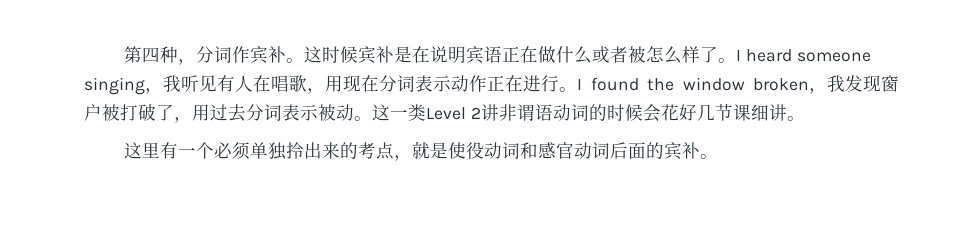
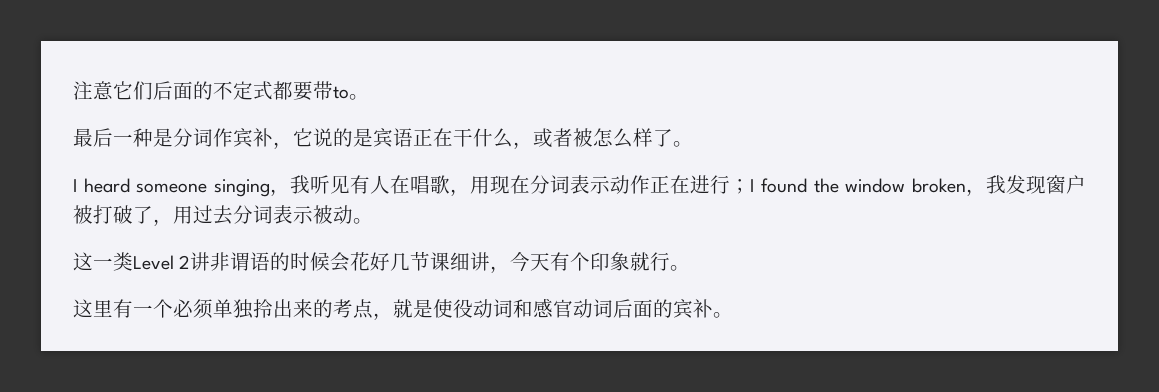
- 第四种，分词作宾补。这时候宾补是在说明宾语正在做什么或者被怎么样了。I heard someone singing，我听见有人在唱歌，用现在分词表示动作正在进行。I found the window broken，我发现窗户被打破了，用过去分词表示被动。这一类Level 2讲非谓语动词的时候会花好几节课细讲。
+ 注意它们后面的不定式都要带to。
+ 最后一种是分词作宾补，它说的是宾语正在干什么，或者被怎么样了。
+ I heard someone singing，我听见有人在唱歌，用现在分词表示动作正在进行；I found the window broken，我发现窗户被打破了，用过去分词表示被动。
+ 这一类Level 2讲非谓语的时候会花好几节课细讲，今天有个印象就行。

